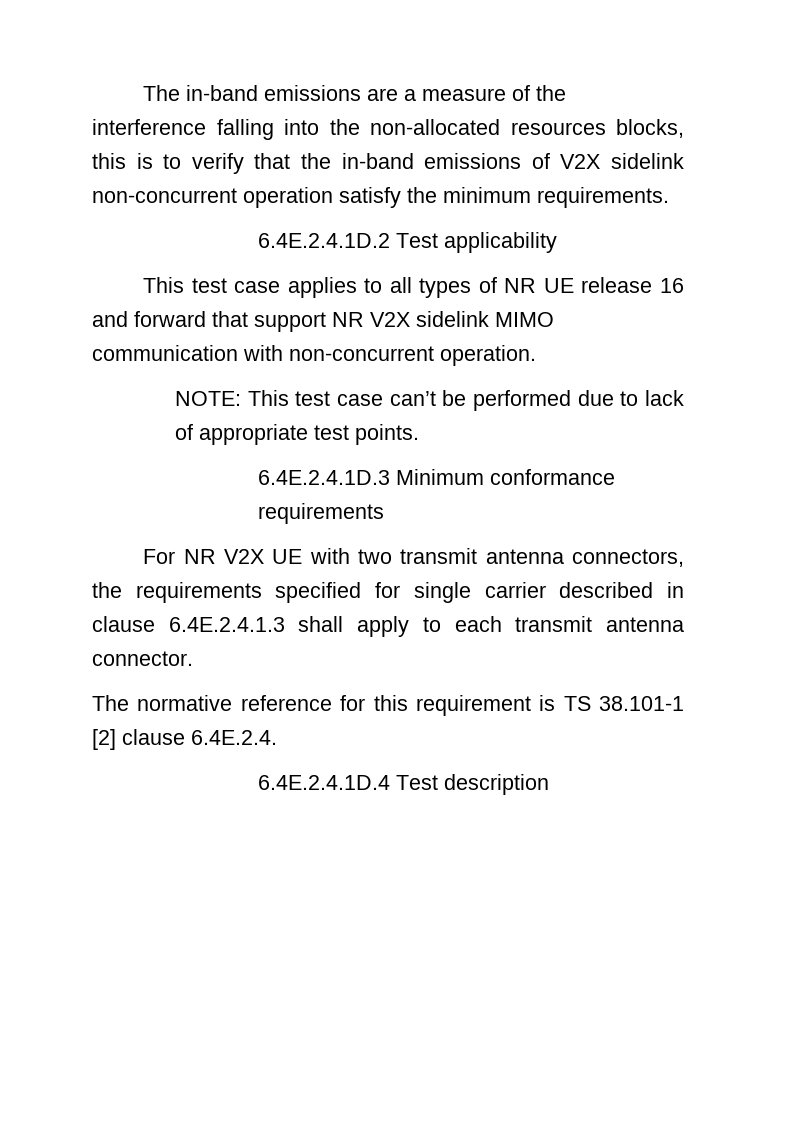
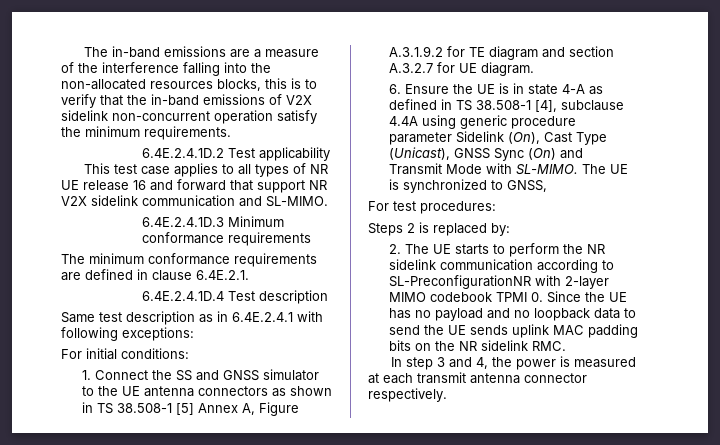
- This test case applies to all types of NR UE release 16 and forward that support NR V2X sidelink MIMO communication with non-concurrent operation.
- NOTE: This test case can’t be performed due to lack of appropriate test points.
+ This test case applies to all types of NR UE release 16 and forward that support NR V2X sidelink communication and SL-MIMO.
  6.4E.2.4.1D.3 Minimum conformance requirements
- For NR V2X UE with two transmit antenna connectors, the requirements specified for single carrier described in clause 6.4E.2.4.1.3 shall apply to each transmit antenna connector.
- The normative reference for this requirement is TS 38.101-1 [2] clause 6.4E.2.4.
+ The minimum conformance requirements are defined in clause 6.4E.2.1.
  6.4E.2.4.1D.4 Test description
+ Same test description as in 6.4E.2.4.1 with following exceptions:
+ For initial conditions:
+ 1. Connect the SS and GNSS simulator to the UE antenna connectors as shown in TS 38.508-1 [5] Annex A, Figure A.3.1.9.2 for TE diagram and section A.3.2.7 for UE diagram.
+ 6. Ensure the UE is in state 4-A as defined in TS 38.508-1 [4], subclause 4.4A using generic procedure parameter Sidelink (On), Cast Type (Unicast), GNSS Sync (On) and Transmit Mode with SL-MIMO. The UE is synchronized to GNSS,
+ For test procedures:
+ Steps 2 is replaced by:
+ 2. The UE starts to perform the NR sidelink communication according to SL-PreconfigurationNR with 2-layer MIMO codebook TPMI 0. Since the UE has no payload and no loopback data to send the UE sends uplink MAC padding bits on the NR sidelink RMC.
+ In step 3 and 4, the power is measured at each transmit antenna connector respectively.

